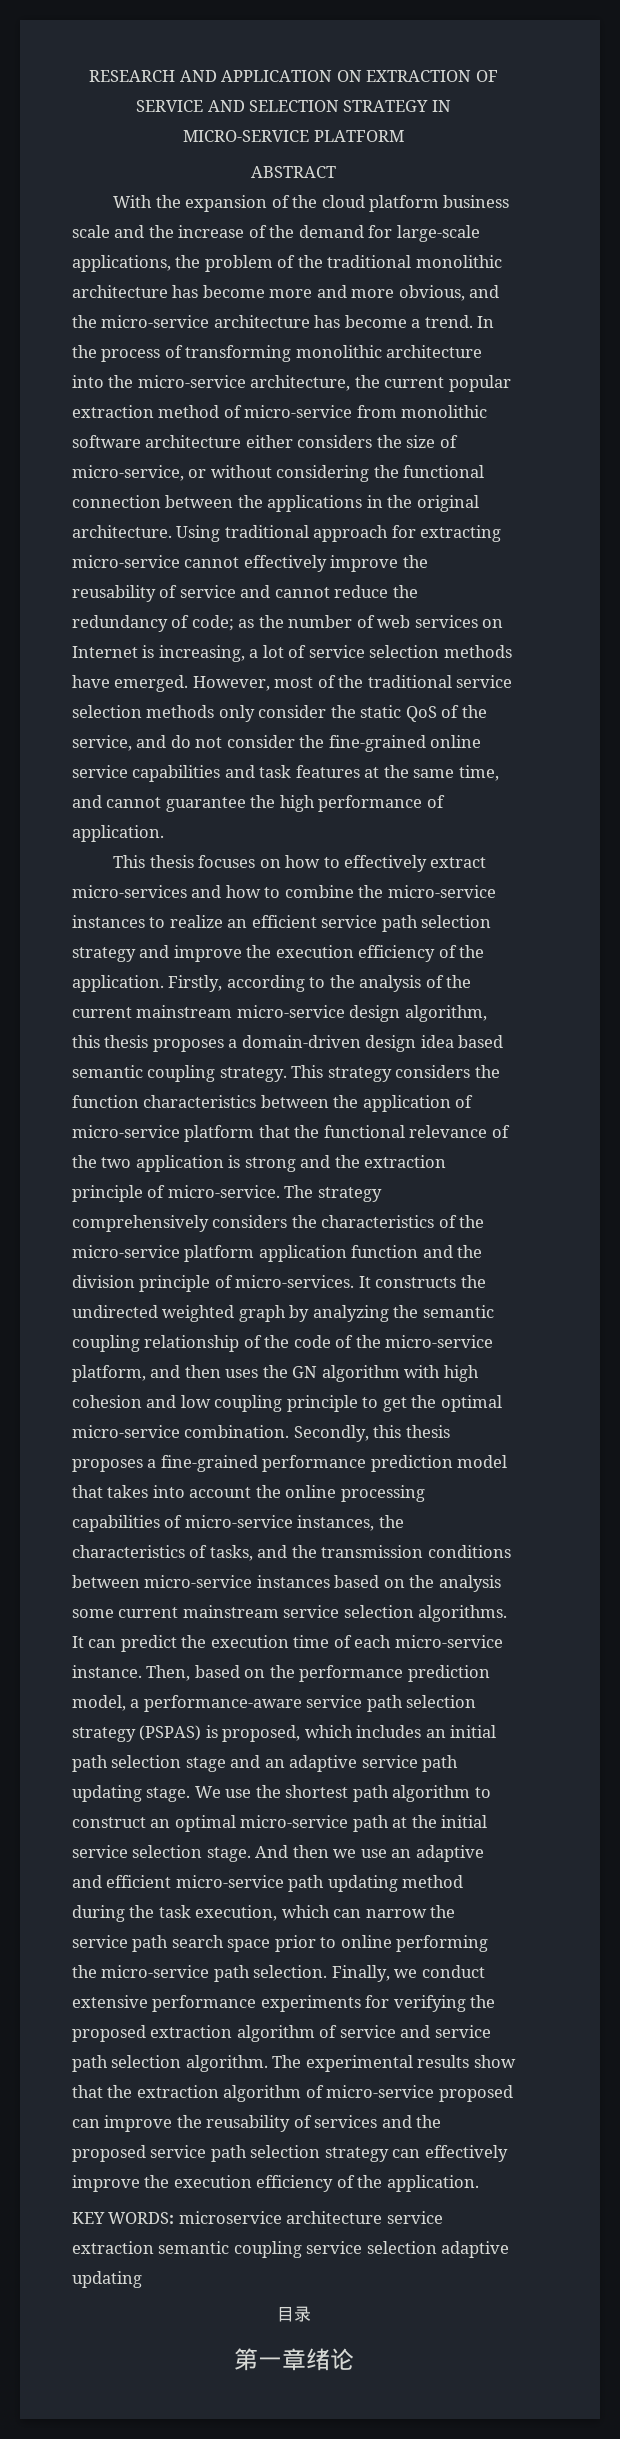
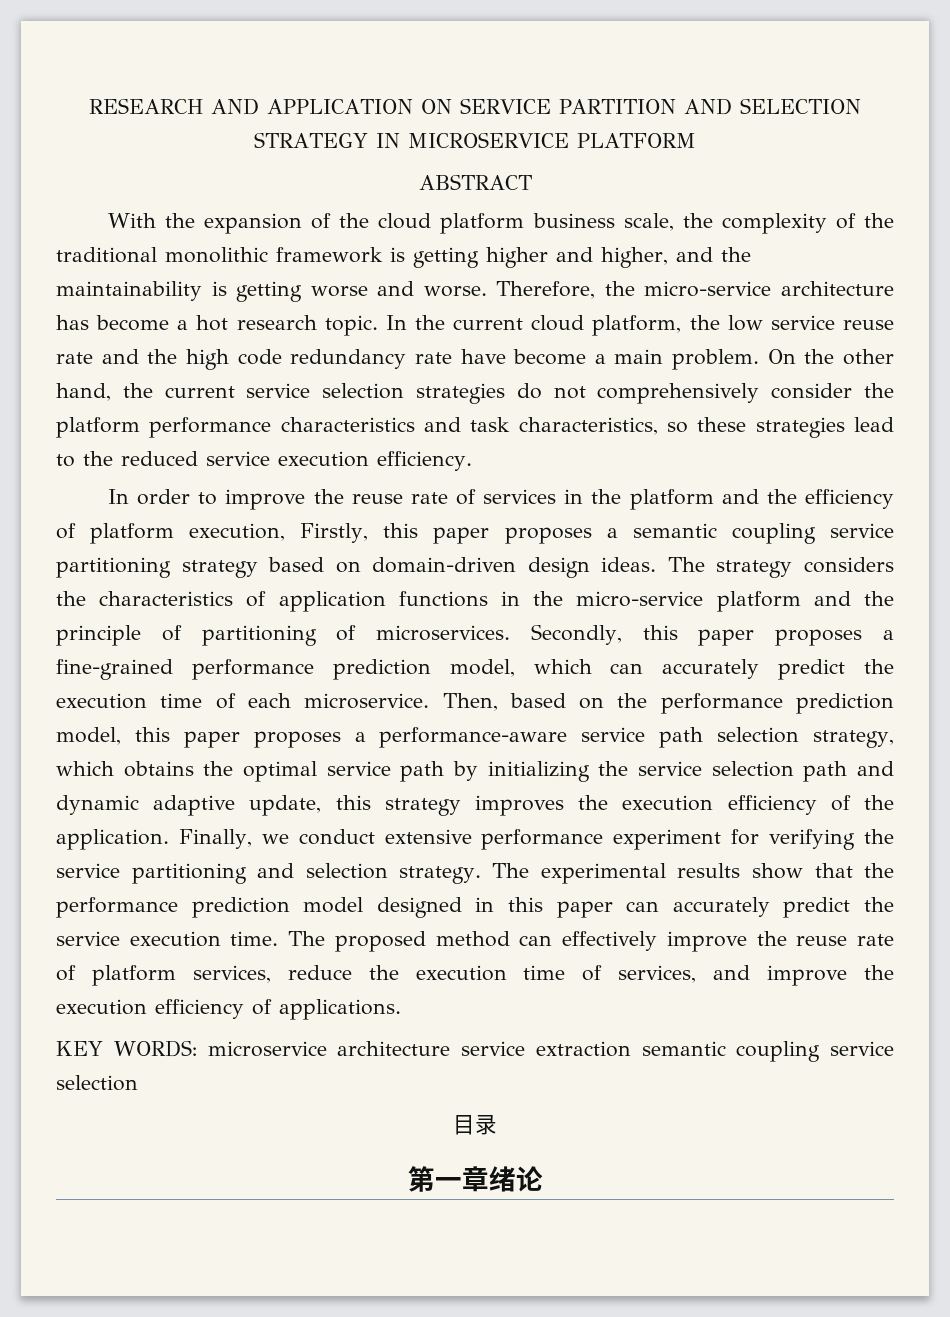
- RESEARCH AND APPLICATION ON EXTRACTION OF SERVICE AND SELECTION STRATEGY IN MICRO-SERVICE PLATFORM
+ RESEARCH AND APPLICATION ON SERVICE PARTITION AND SELECTION STRATEGY IN MICROSERVICE PLATFORM
- With the expansion of the cloud platform business scale and the increase of the demand for large-scale applications, the problem of the traditional monolithic architecture has become more and more obvious, and the micro-service architecture has become a trend. In the process of transforming monolithic architecture into the micro-service architecture, the current popular extraction method of micro-service from monolithic software architecture either considers the size of micro-service, or without considering the functional connection between the applications in the original architecture. Using traditional approach for extracting micro-service cannot effectively improve the reusability of service and cannot reduce the redundancy of code; as the number of web services on Internet is increasing, a lot of service selection methods have emerged. However, most of the traditional service selection methods only consider the static QoS of the service, and do not consider the fine-grained online service capabilities and task features at the same time, and cannot guarantee the high performance of application.
- This thesis focuses on how to effectively extract micro-services and how to combine the micro-service instances to realize an efficient service path selection strategy and improve the execution efficiency of the application. Firstly, according to the analysis of the current mainstream micro-service design algorithm, this thesis proposes a domain-driven design idea based semantic coupling strategy. This strategy considers the function characteristics between the application of micro-service platform that the functional relevance of the two application is strong and the extraction principle of micro-service.
+ With the expansion of the cloud platform business scale, the complexity of the traditional monolithic framework is getting higher and higher, and the maintainability is getting worse and worse. Therefore, the micro-service architecture has become a hot research topic. In the current cloud platform, the low service reuse rate and the high code redundancy rate have become a main problem. On the other hand, the current service selection strategies do not comprehensively consider the platform performance characteristics and task characteristics, so these strategies lead to the reduced service execution efficiency.
+ In order to improve the reuse rate of services in the platform and the efficiency of platform execution, Firstly, this paper proposes a semantic coupling service partitioning strategy based on domain-driven design ideas.
- The strategy comprehensively considers the characteristics of the micro-service platform application function and the division principle of micro-services. It constructs the undirected weighted graph by analyzing the semantic coupling relationship of the code of the micro-service platform, and then uses the GN algorithm with high cohesion and low coupling principle to get the optimal micro-service combination.
+ The strategy considers the characteristics of application functions in the micro-service platform and the principle of partitioning of microservices.
- Secondly, this thesis proposes a fine-grained performance prediction model that takes into account the online processing capabilities of micro-service instances, the characteristics of tasks, and the transmission conditions between micro-service instances based on the analysis some current mainstream service selection algorithms. It can predict the execution time of each micro-service instance.
+ Secondly, this paper proposes a fine-grained performance prediction model, which can accurately predict the execution time of each microservice.
- Then, based on the performance prediction model, a performance-aware service path selection strategy (PSPAS) is proposed, which includes an initial path selection stage and an adaptive service path updating stage. We use the shortest path algorithm to construct an optimal micro-service path at the initial service selection stage. And then we use an adaptive and efficient micro-service path updating method during the task execution, which can narrow the service path search space prior to online performing the micro-service path selection.
+ Then, based on the performance prediction model, this paper proposes a performance-aware service path selection strategy, which obtains the optimal service path by initializing the service selection path and dynamic adaptive update, this strategy improves the execution efficiency of the application.
- Finally, we conduct extensive performance experiments for verifying the proposed extraction algorithm of service and service path selection algorithm.
+ Finally, we conduct extensive performance experiment for verifying the service partitioning and selection strategy.
- The experimental results show that the extraction algorithm of micro-service proposed can improve the reusability of services and the proposed service path selection strategy can effectively improve the execution efficiency of the application.
+ The experimental results show that the performance prediction model designed in this paper can accurately predict the service execution time. The proposed method can effectively improve the reuse rate of platform services, reduce the execution time of services, and improve the execution efficiency of applications.
- KEY WORDS: microservice architecture service extraction semantic coupling service selection adaptive updating
+ KEY WORDS: microservice architecture service extraction semantic coupling service selection

